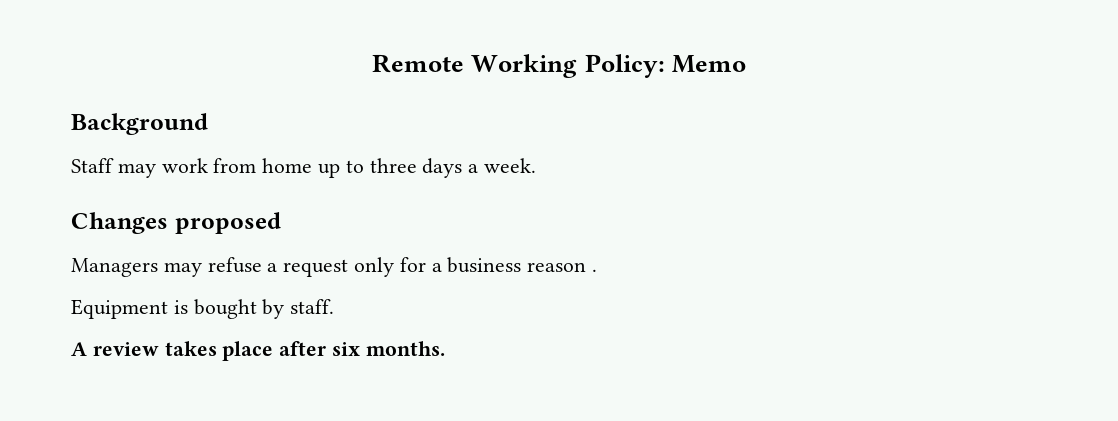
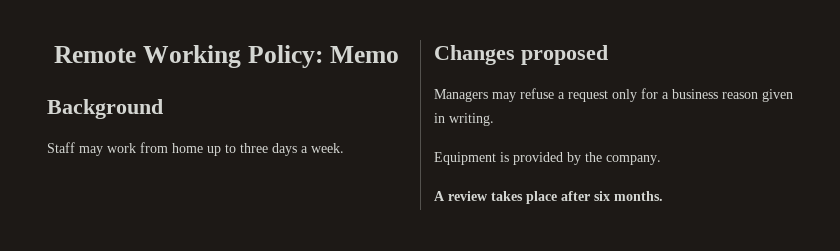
- Managers may refuse a request only for a business reason .
+ Managers may refuse a request only for a business reason given in writing.
- Equipment is bought by staff.
+ Equipment is provided by the company.

